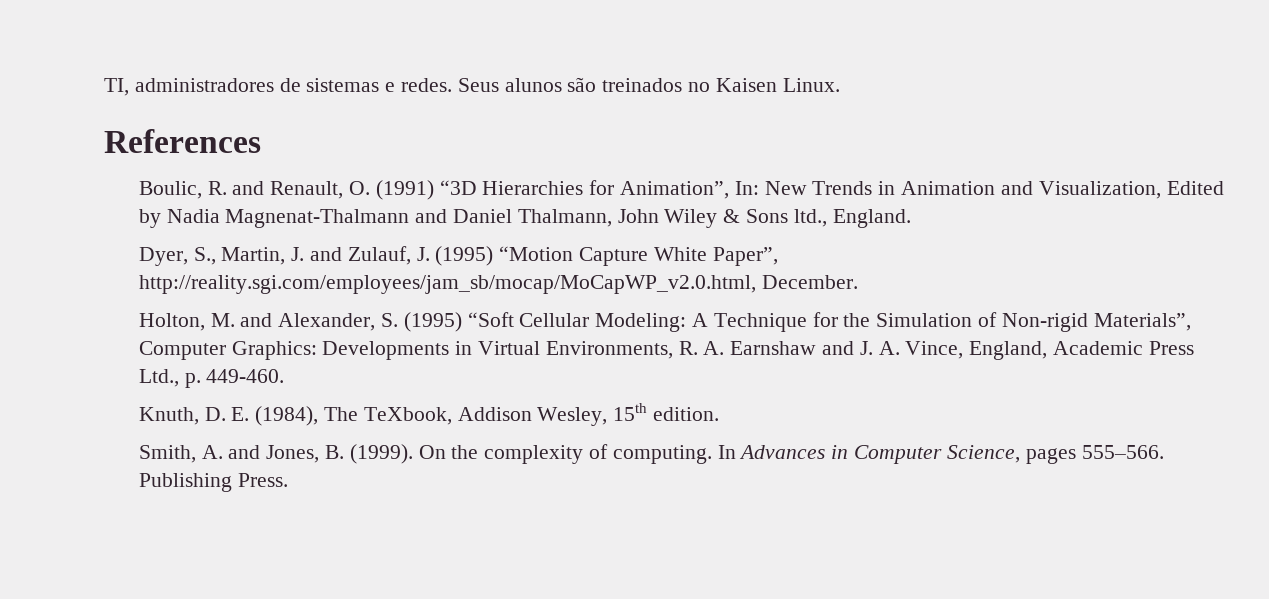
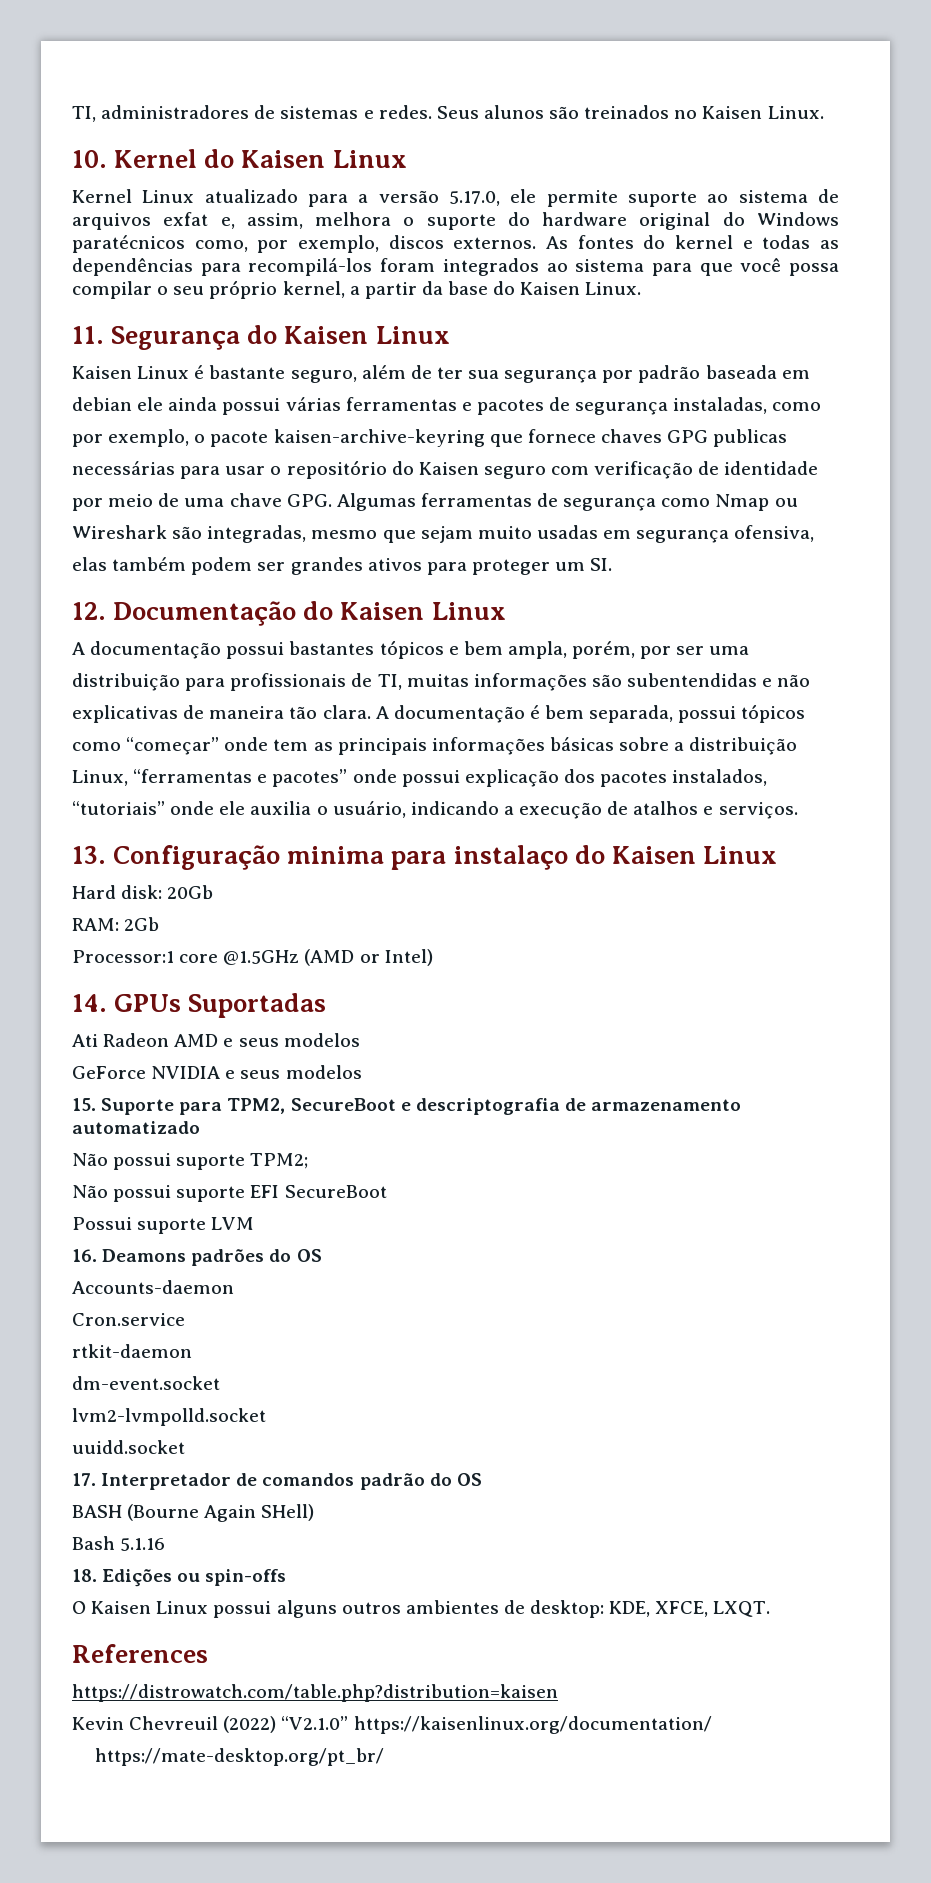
+ 10. Kernel do Kaisen Linux
+ Kernel Linux atualizado para a versão 5.17.0, ele permite suporte ao sistema de arquivos exfat e, assim, melhora o suporte do hardware original do Windows paratécnicos como, por exemplo, discos externos. As fontes do kernel e todas as dependências para recompilá-los foram integrados ao sistema para que você possa compilar o seu próprio kernel, a partir da base do Kaisen Linux.
+ 11. Segurança do Kaisen Linux
+ Kaisen Linux é bastante seguro, além de ter sua segurança por padrão baseada em
+ debian ele ainda possui várias ferramentas e pacotes de segurança instaladas, como
+ por exemplo, o pacote kaisen-archive-keyring que fornece chaves GPG publicas
+ necessárias para usar o repositório do Kaisen seguro com verificação de identidade
+ por meio de uma chave GPG. Algumas ferramentas de segurança como Nmap ou
+ Wireshark são integradas, mesmo que sejam muito usadas em segurança ofensiva,
+ elas também podem ser grandes ativos para proteger um SI.
+ 12. Documentação do Kaisen Linux
+ A documentação possui bastantes tópicos e bem ampla, porém, por ser uma
+ distribuição para profissionais de TI, muitas informações são subentendidas e não
+ explicativas de maneira tão clara. A documentação é bem separada, possui tópicos
+ como “começar” onde tem as principais informações básicas sobre a distribuição
+ Linux, “ferramentas e pacotes” onde possui explicação dos pacotes instalados,
+ “tutoriais” onde ele auxilia o usuário, indicando a execução de atalhos e serviços.
+ 13. Configuração minima para instalaço do Kaisen Linux
+ Hard disk: 20Gb
+ RAM: 2Gb
+ Processor:1 core @1.5GHz (AMD or Intel)
+ 14. GPUs Suportadas
+ Ati Radeon AMD e seus modelos
+ GeForce NVIDIA e seus modelos
+ 15. Suporte para TPM2, SecureBoot e descriptografia de armazenamento automatizado
+ Não possui suporte TPM2;
+ Não possui suporte EFI SecureBoot
+ Possui suporte LVM
+ 16. Deamons padrões do OS
+ Accounts-daemon
+ Cron.service
+ rtkit-daemon
+ dm-event.socket
+ lvm2-lvmpolld.socket
+ uuidd.socket
+ 17. Interpretador de comandos padrão do OS
+ BASH (Bourne Again SHell)
+ Bash 5.1.16
+ 18. Edições ou spin-offs
+ O Kaisen Linux possui alguns outros ambientes de desktop: KDE, XFCE, LXQT.
  References
- Boulic, R. and Renault, O. (1991) “3D Hierarchies for Animation”, In: New Trends in Animation and Visualization, Edited by Nadia Magnenat-Thalmann and Daniel Thalmann, John Wiley & Sons ltd., England.
- Dyer, S., Martin, J. and Zulauf, J. (1995) “Motion Capture White Paper”, http://reality.sgi.com/employees/jam_sb/mocap/MoCapWP_v2.0.html, December.
- Holton, M. and Alexander, S. (1995) “Soft Cellular Modeling: A Technique for the Simulation of Non-rigid Materials”, Computer Graphics: Developments in Virtual Environments, R. A. Earnshaw and J. A. Vince, England, Academic Press Ltd., p. 449-460.
- Knuth, D. E. (1984), The TeXbook, Addison Wesley, 15th edition.
- Smith, A. and Jones, B. (1999). On the complexity of computing. In Advances in Computer Science, pages 555–566. Publishing Press.
+ https://distrowatch.com/table.php?distribution=kaisen
+ Kevin Chevreuil (2022) “V2.1.0” https://kaisenlinux.org/documentation/
+ https://mate-desktop.org/pt_br/

